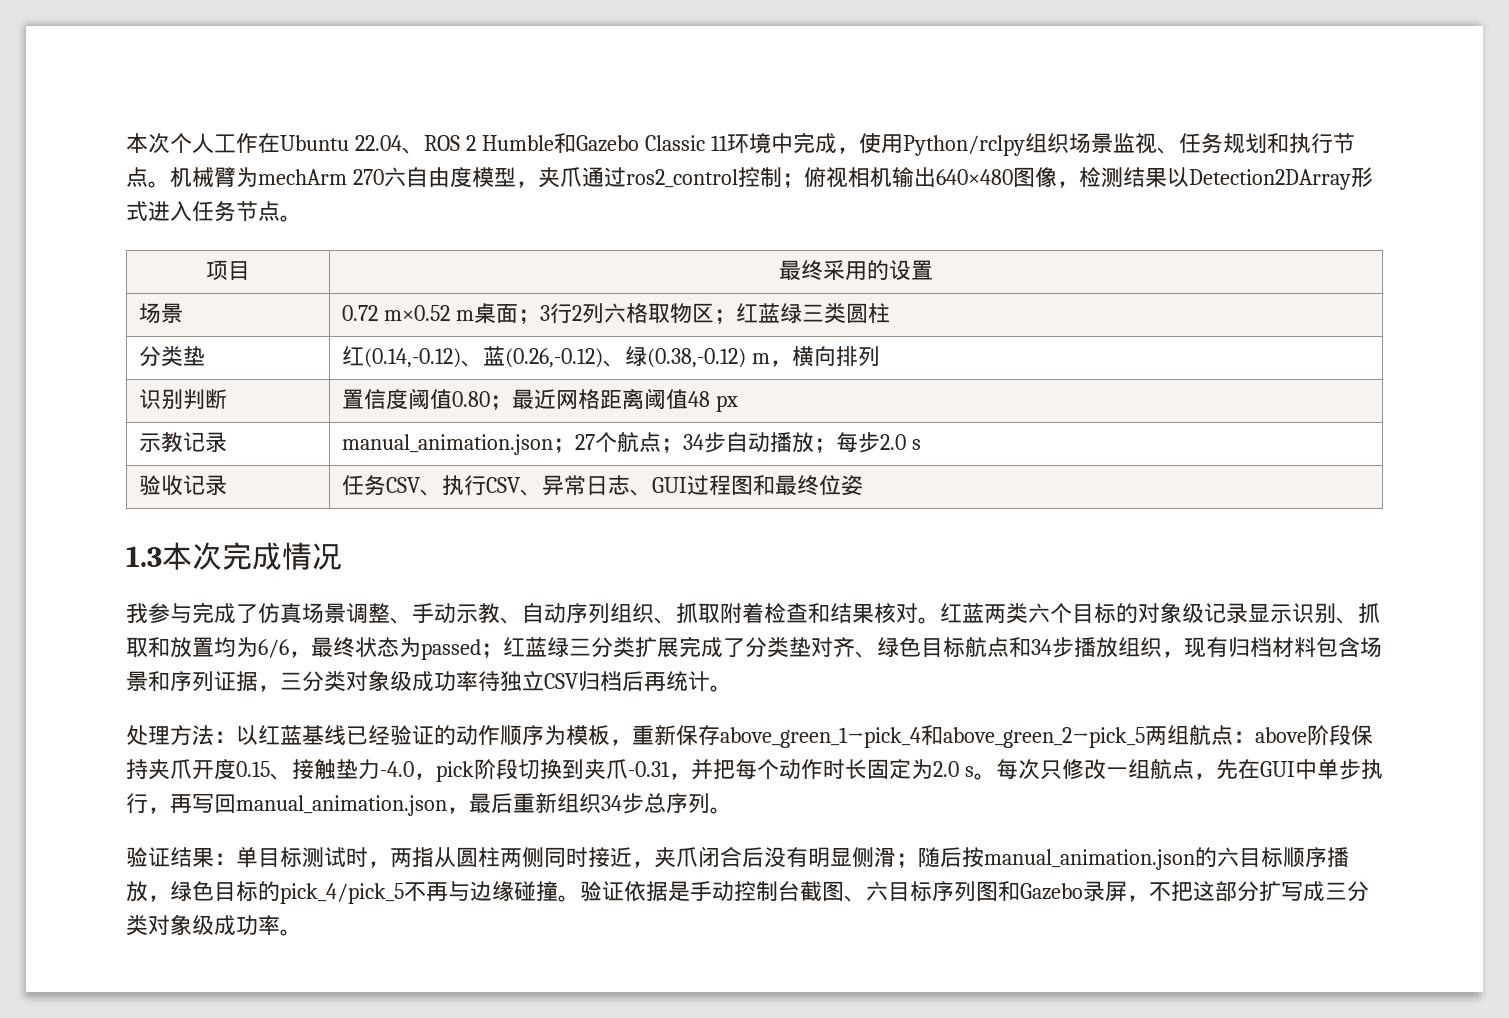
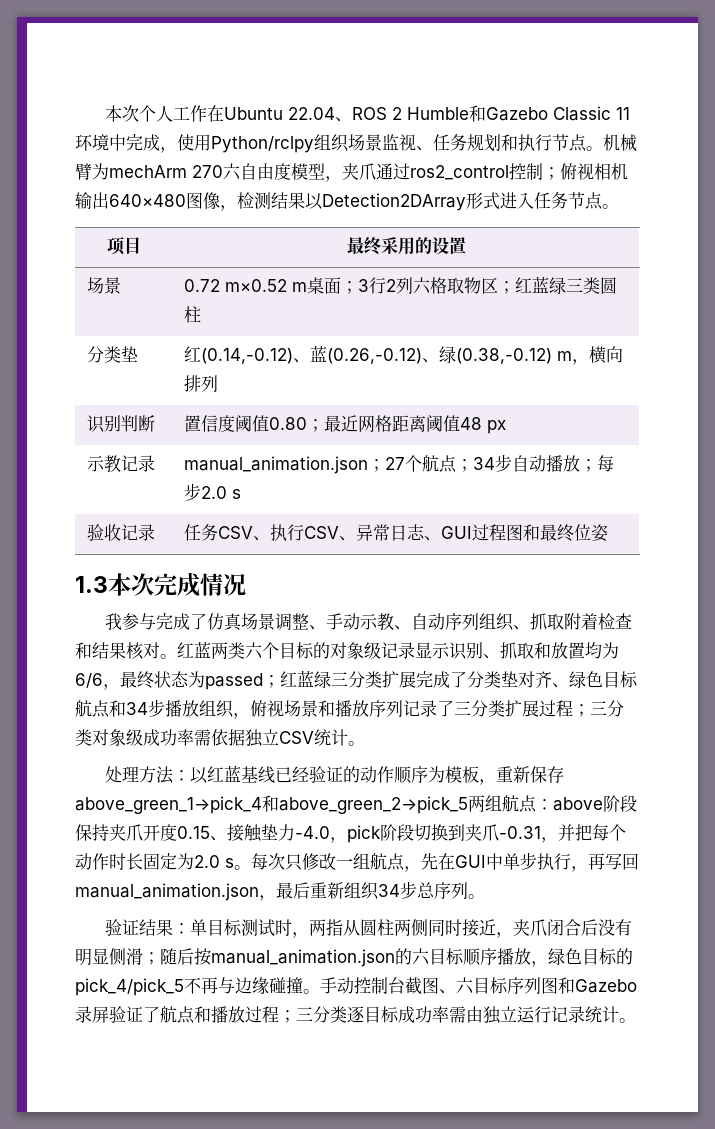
- 红蓝两类六个目标的对象级记录显示识别、抓取和放置均为6/6，最终状态为passed；红蓝绿三分类扩展完成了分类垫对齐、绿色目标航点和34步播放组织，现有归档材料包含场景和序列证据，三分类对象级成功率待独立CSV归档后再统计。
+ 红蓝两类六个目标的对象级记录显示识别、抓取和放置均为6/6，最终状态为passed；红蓝绿三分类扩展完成了分类垫对齐、绿色目标航点和34步播放组织，俯视场景和播放序列记录了三分类扩展过程；三分类对象级成功率需依据独立CSV统计。
- 验证依据是手动控制台截图、六目标序列图和Gazebo录屏，不把这部分扩写成三分类对象级成功率。
+ 手动控制台截图、六目标序列图和Gazebo录屏验证了航点和播放过程；三分类逐目标成功率需由独立运行记录统计。

